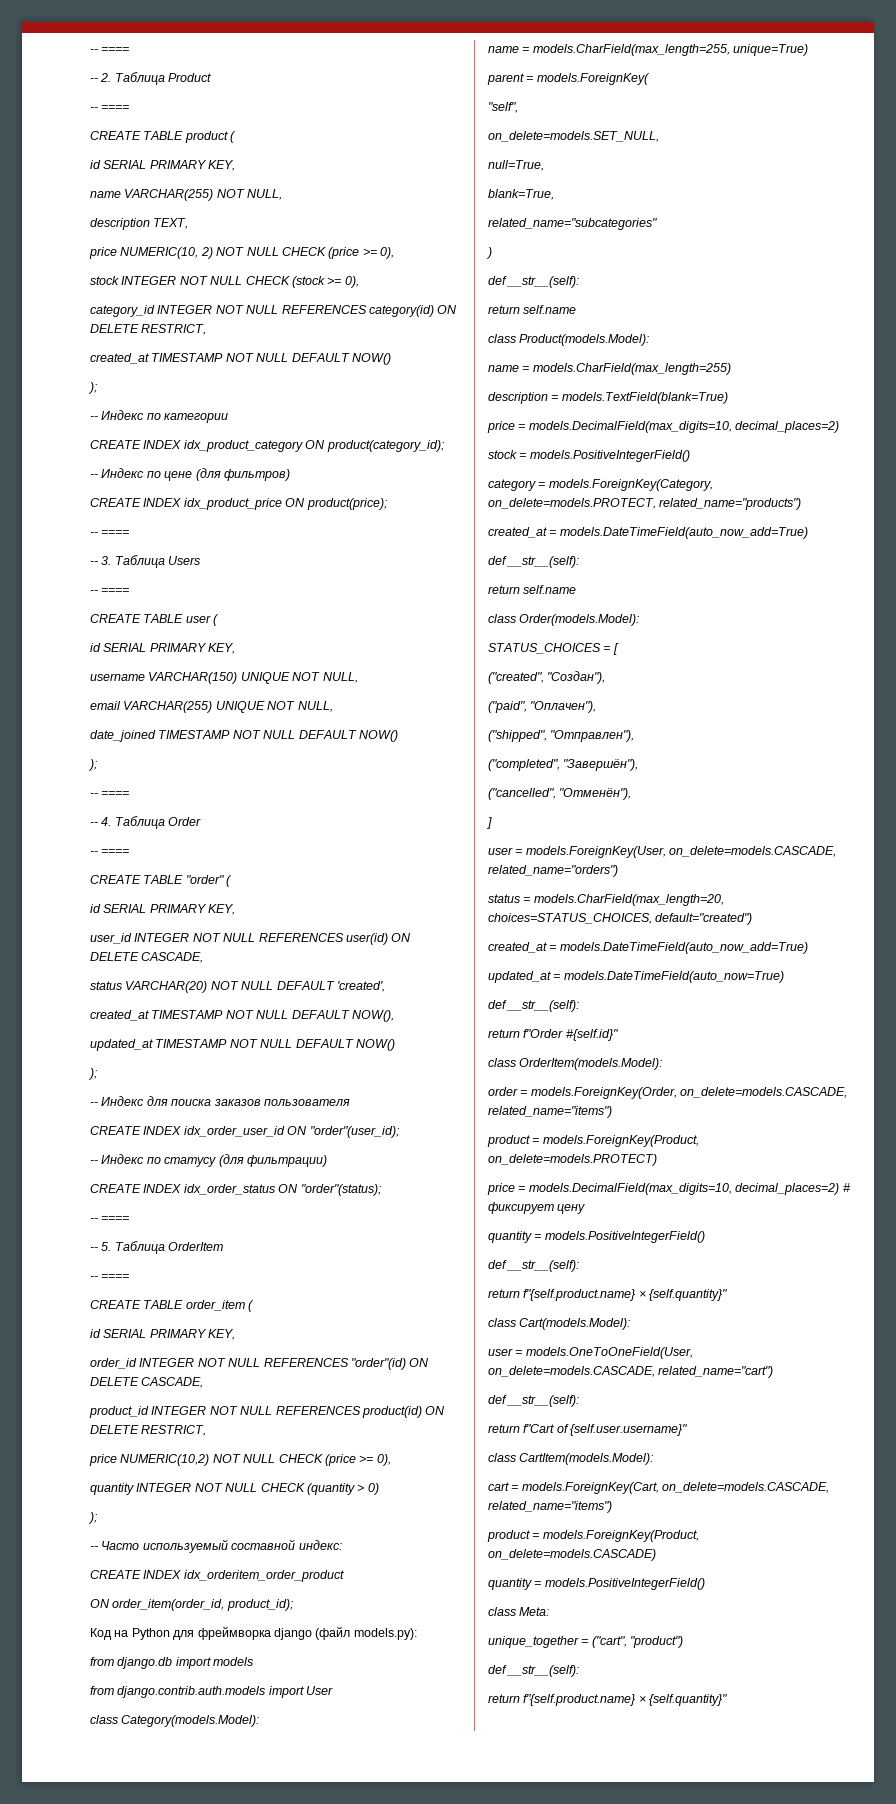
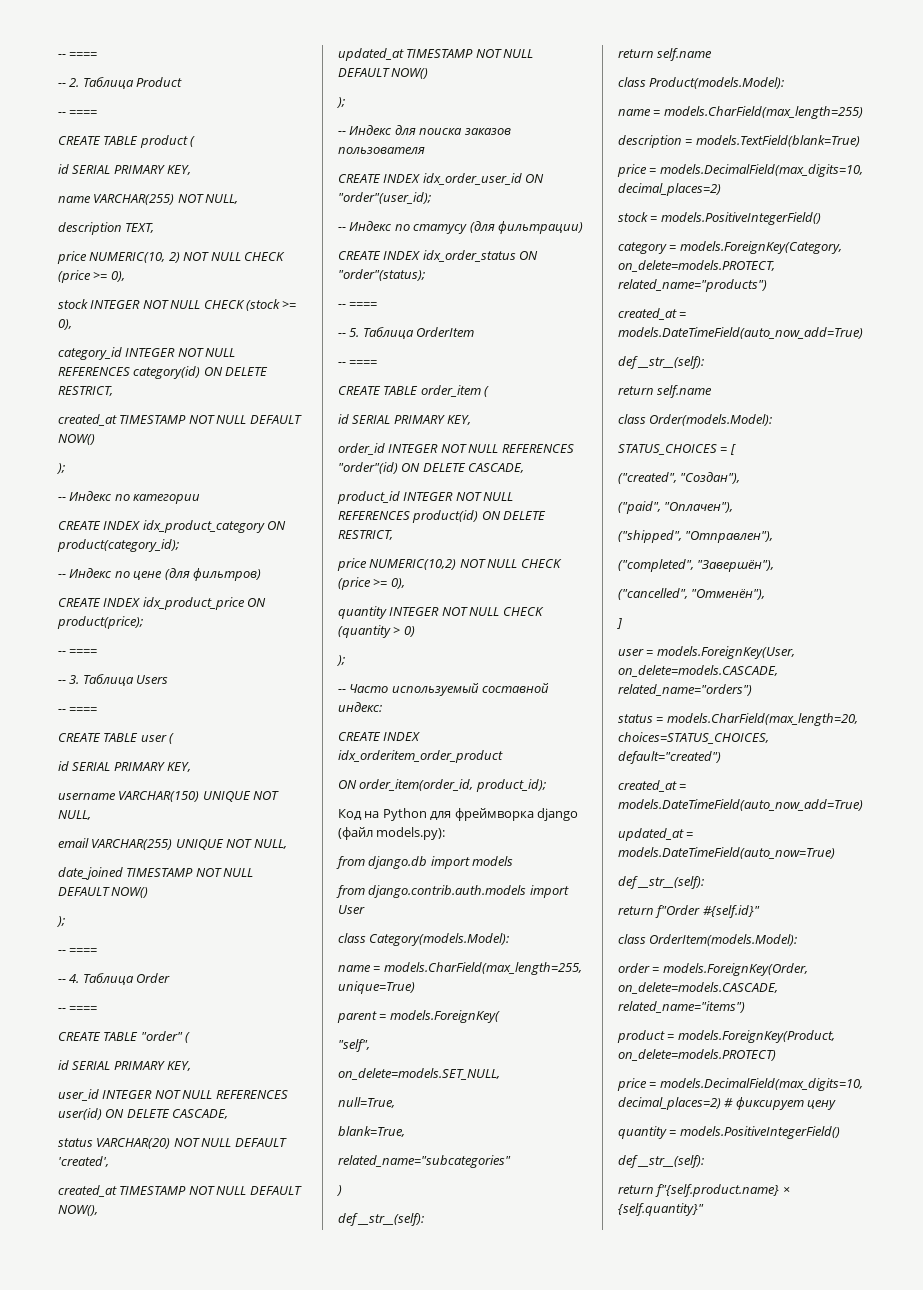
- class Cart(models.Model):
- user = models.OneToOneField(User, on_delete=models.CASCADE, related_name="cart")
- def __str__(self):
- return f"Cart of {self.user.username}"
- class CartItem(models.Model):
- cart = models.ForeignKey(Cart, on_delete=models.CASCADE, related_name="items")
- product = models.ForeignKey(Product, on_delete=models.CASCADE)
- quantity = models.PositiveIntegerField()
- class Meta:
- unique_together = ("cart", "product")
- def __str__(self):
- return f"{self.product.name} × {self.quantity}"

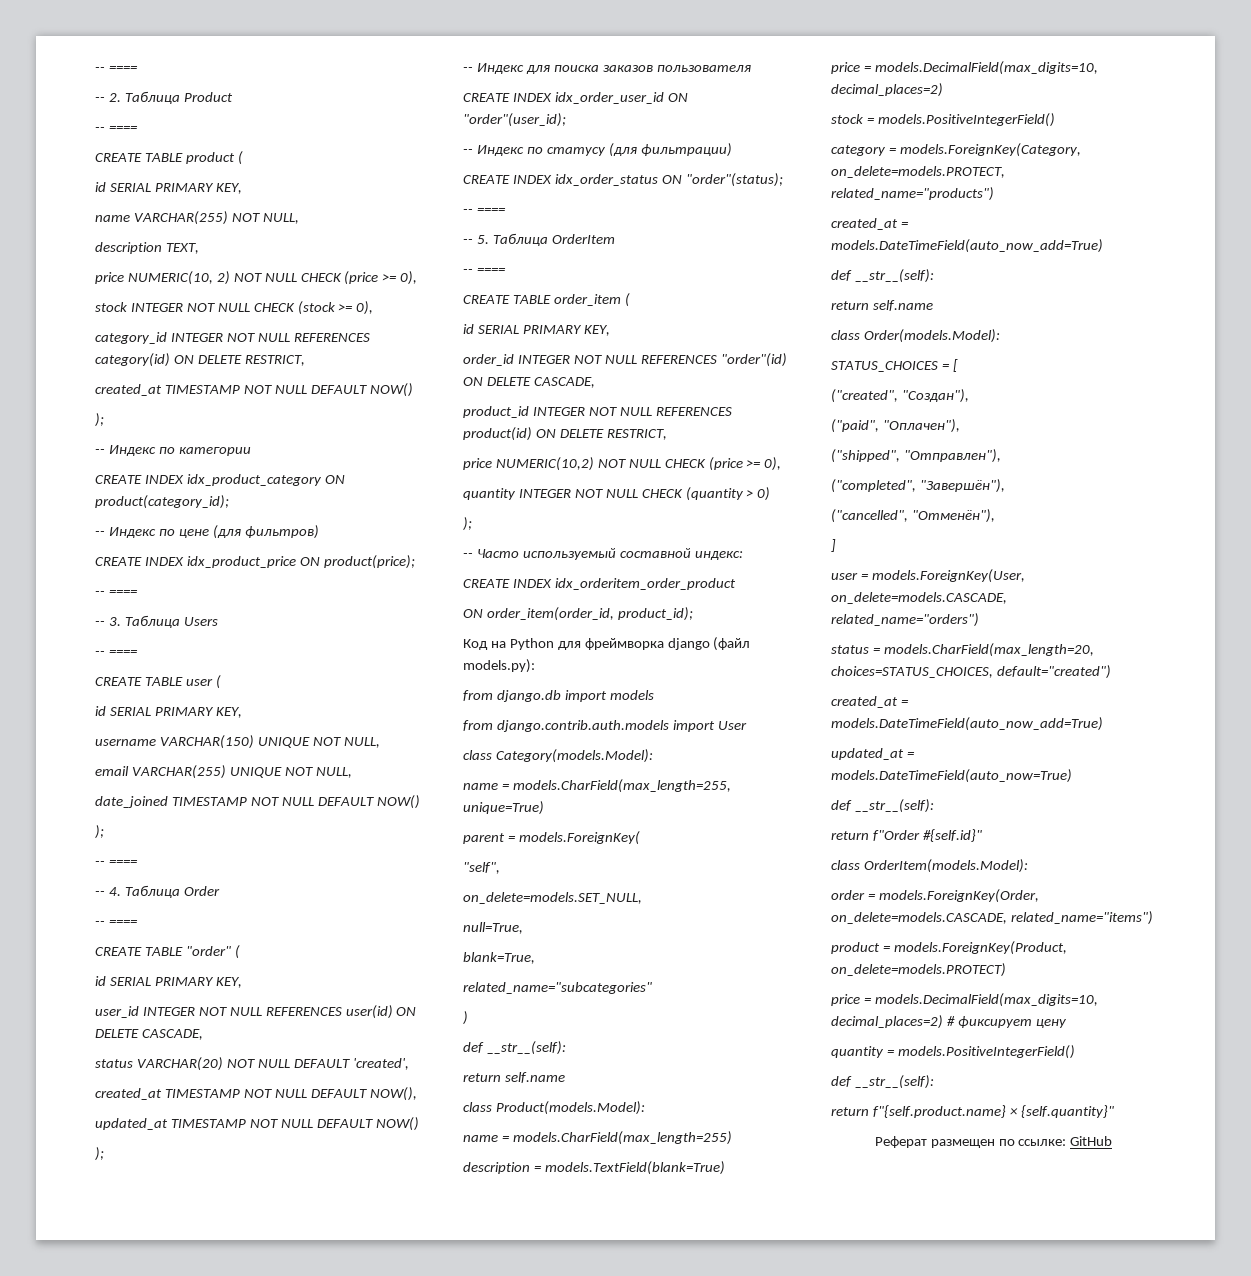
+ Реферат размещен по ссылке: GitHub

